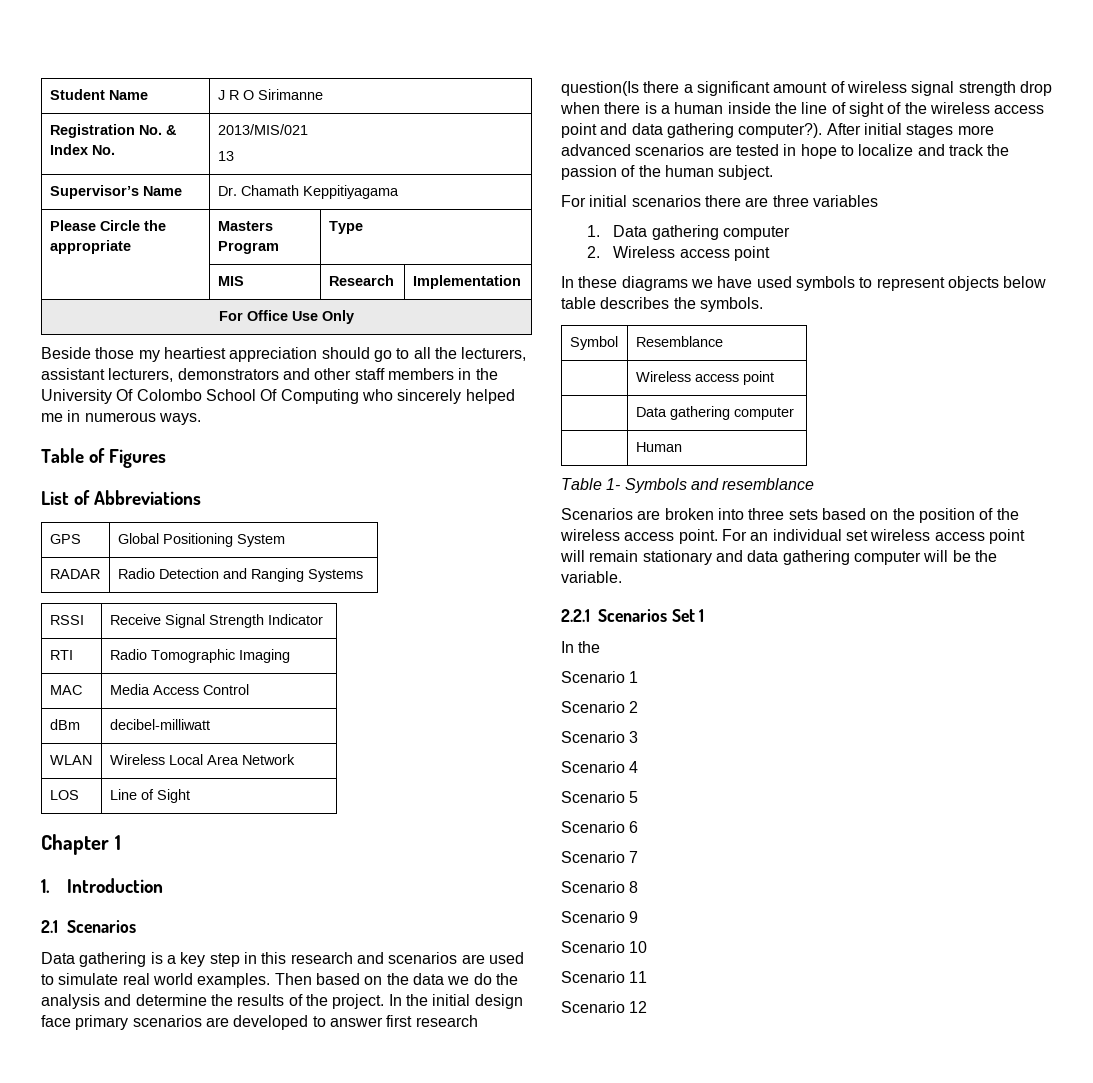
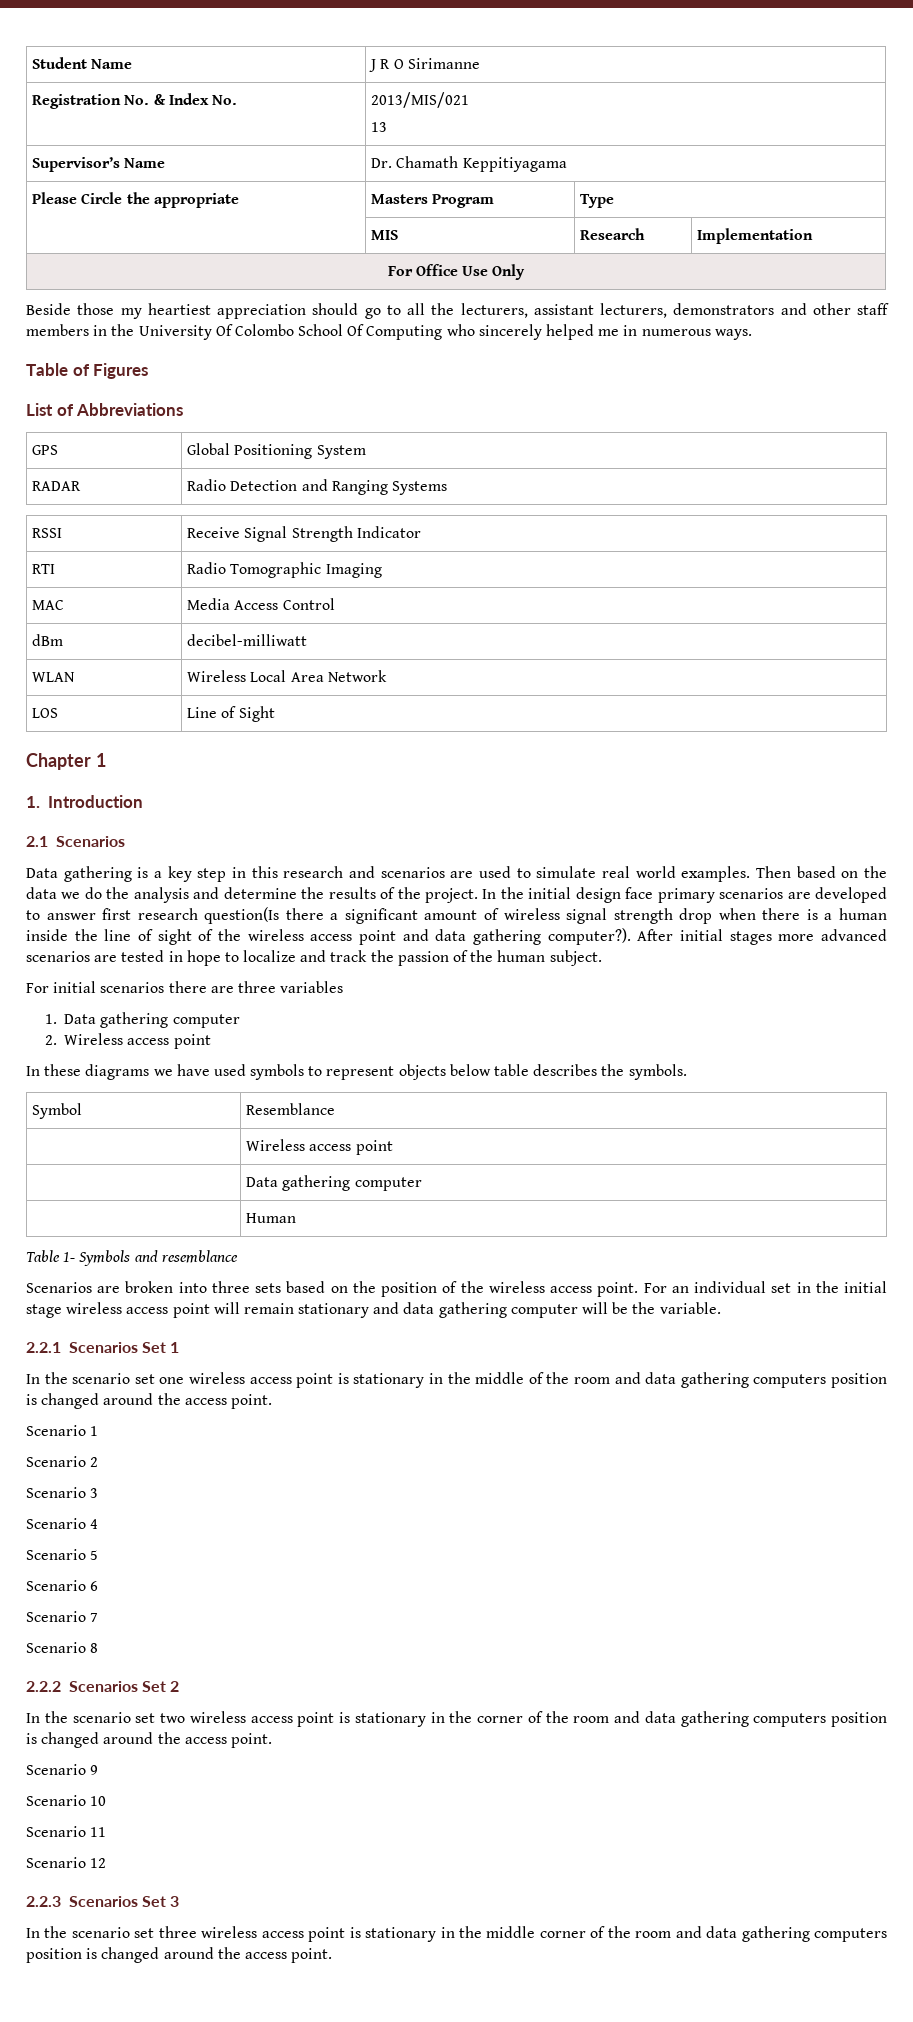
- For an individual set wireless access point will remain stationary and data gathering computer will be the variable.
+ For an individual set in the initial stage wireless access point will remain stationary and data gathering computer will be the variable.
  2.2.1 Scenarios Set 1
- In the
+ In the scenario set one wireless access point is stationary in the middle of the room and data gathering computers position is changed around the access point.
+ 2.2.2 Scenarios Set 2
+ In the scenario set two wireless access point is stationary in the corner of the room and data gathering computers position is changed around the access point.
+ 2.2.3 Scenarios Set 3
+ In the scenario set three wireless access point is stationary in the middle corner of the room and data gathering computers position is changed around the access point.

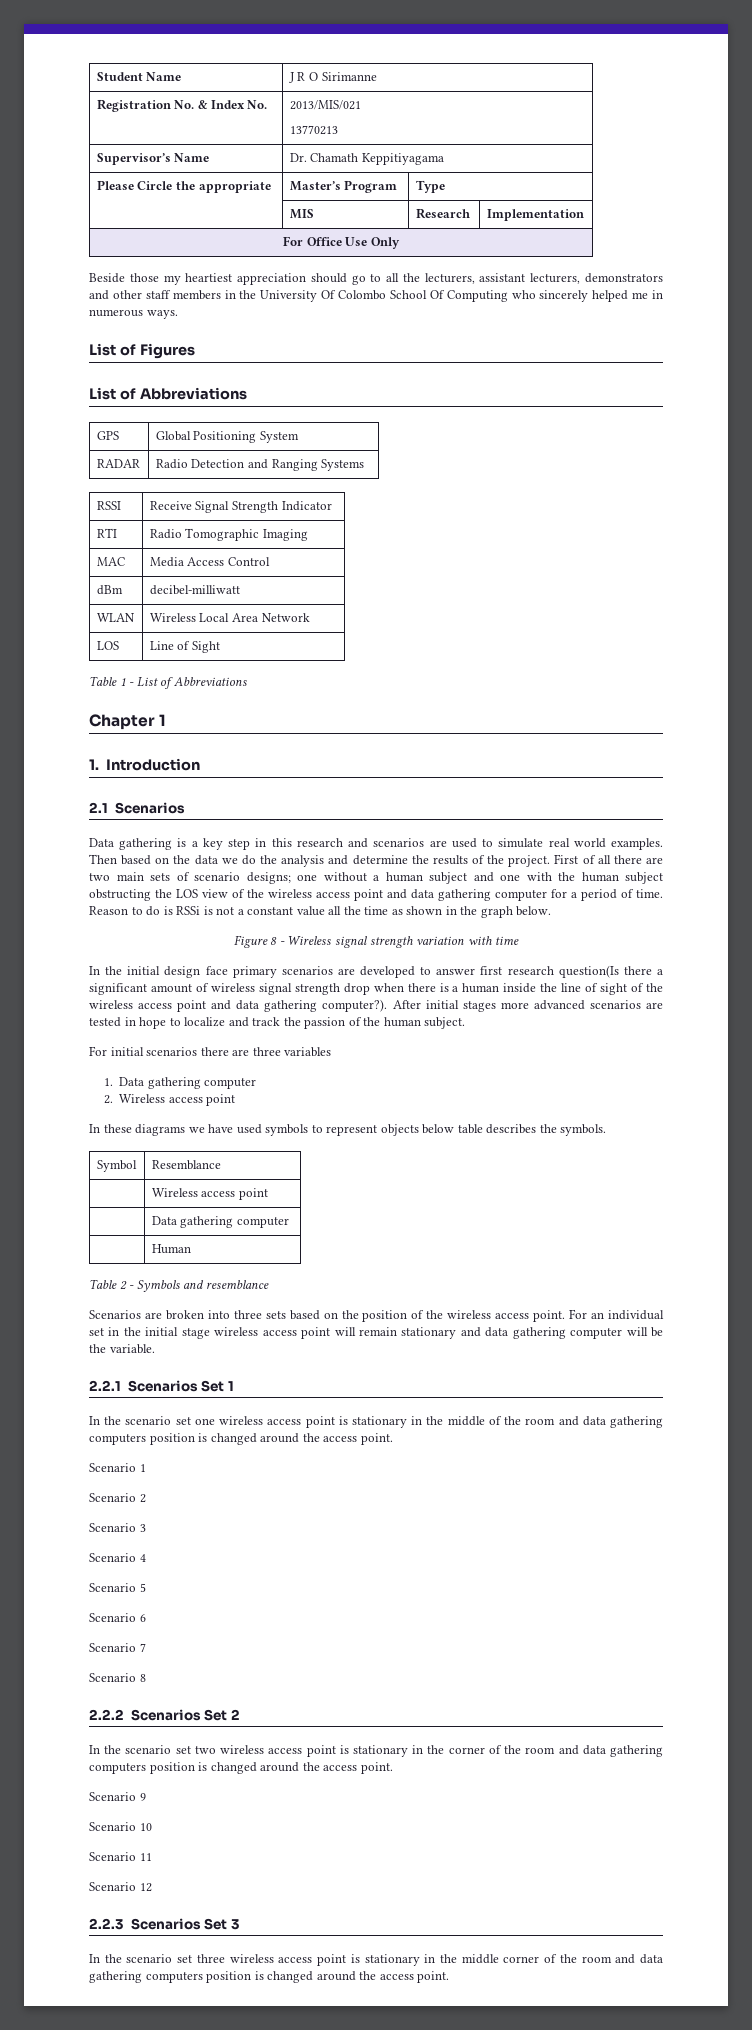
  Registration No. & Index No. | 2013/MIS/021
- 13
+ 13770213
- Please Circle the appropriate | Masters Program | Type
+ Please Circle the appropriate | Master’s Program | Type
- Table of Figures
+ List of Figures
+ Table 1 - List of Abbreviations
- Then based on the data we do the analysis and determine the results of the project. In the initial design face primary scenarios are developed to answer first research question(Is there a significant amount of wireless signal strength drop when there is a human inside the line of sight of the wireless access point and data gathering computer?).
+ Then based on the data we do the analysis and determine the results of the project. First of all there are two main sets of scenario designs; one without a human subject and one with the human subject obstructing the LOS view of the wireless access point and data gathering computer for a period of time. Reason to do is RSSi is not a constant value all the time as shown in the graph below.
+ Figure 8 - Wireless signal strength variation with time
+ In the initial design face primary scenarios are developed to answer first research question(Is there a significant amount of wireless signal strength drop when there is a human inside the line of sight of the wireless access point and data gathering computer?).
- Table 1- Symbols and resemblance
+ Table 2 - Symbols and resemblance

